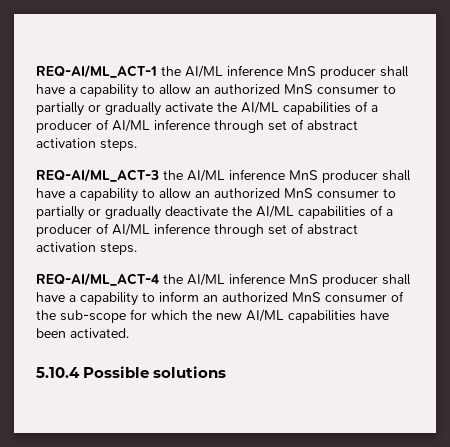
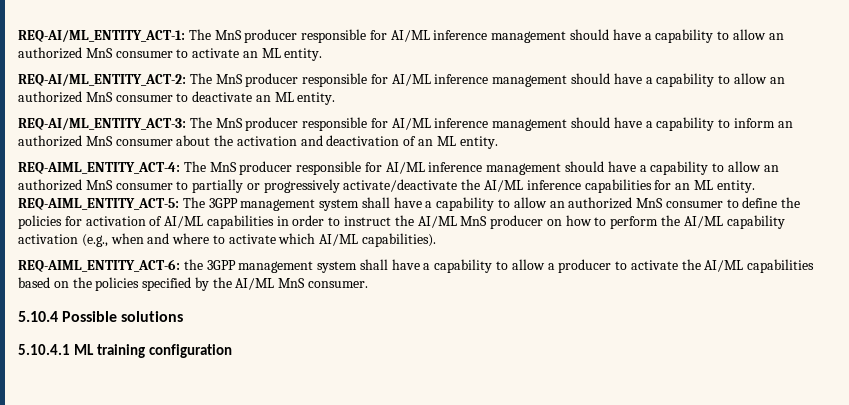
- REQ-AI/ML_ACT-1 the AI/ML inference MnS producer shall have a capability to allow an authorized MnS consumer to partially or gradually activate the AI/ML capabilities of a producer of AI/ML inference through set of abstract activation steps.
- REQ-AI/ML_ACT-3 the AI/ML inference MnS producer shall have a capability to allow an authorized MnS consumer to partially or gradually deactivate the AI/ML capabilities of a producer of AI/ML inference through set of abstract activation steps.
- REQ-AI/ML_ACT-4 the AI/ML inference MnS producer shall have a capability to inform an authorized MnS consumer of the sub-scope for which the new AI/ML capabilities have been activated.
+ REQ-AI/ML_ENTITY_ACT-1: The MnS producer responsible for AI/ML inference management should have a capability to allow an authorized MnS consumer to activate an ML entity.
+ REQ-AI/ML_ENTITY_ACT-2: The MnS producer responsible for AI/ML inference management should have a capability to allow an authorized MnS consumer to deactivate an ML entity.
+ REQ-AI/ML_ENTITY_ACT-3: The MnS producer responsible for AI/ML inference management should have a capability to inform an authorized MnS consumer about the activation and deactivation of an ML entity.
+ REQ-AIML_ENTITY_ACT-4: The MnS producer responsible for AI/ML inference management should have a capability to allow an authorized MnS consumer to partially or progressively activate/deactivate the AI/ML inference capabilities for an ML entity. REQ-AIML_ENTITY_ACT-5: The 3GPP management system shall have a capability to allow an authorized MnS consumer to define the policies for activation of AI/ML capabilities in order to instruct the AI/ML MnS producer on how to perform the AI/ML capability activation (e.g., when and where to activate which AI/ML capabilities).
+ REQ-AIML_ENTITY_ACT-6: the 3GPP management system shall have a capability to allow a producer to activate the AI/ML capabilities based on the policies specified by the AI/ML MnS consumer.
+ 5.10.4.1 ML training configuration

